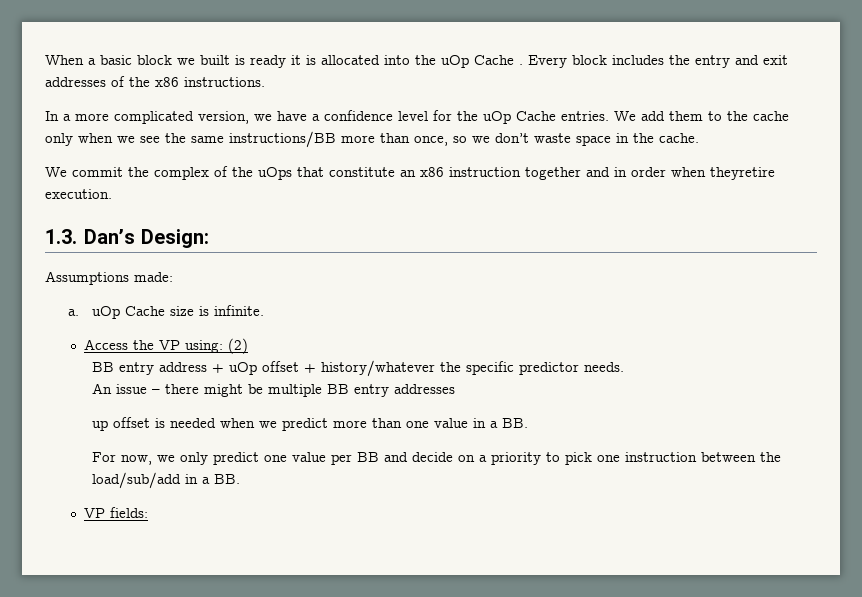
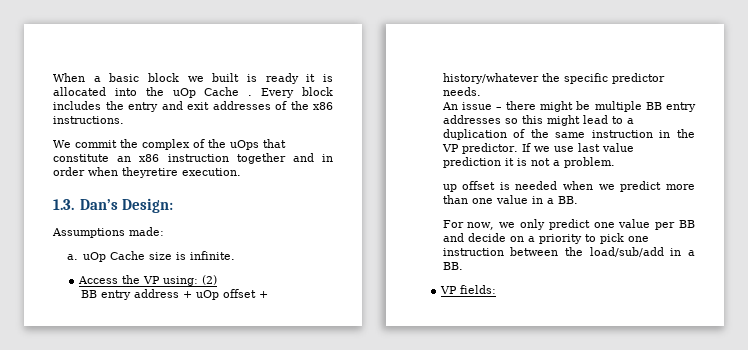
- In a more complicated version, we have a confidence level for the uOp Cache entries. We add them to the cache only when we see the same instructions/BB more than once, so we don’t waste space in the cache.
- An issue – there might be multiple BB entry addresses
+ An issue – there might be multiple BB entry addresses so this might lead to a duplication of the same instruction in the VP predictor. If we use last value prediction it is not a problem.

